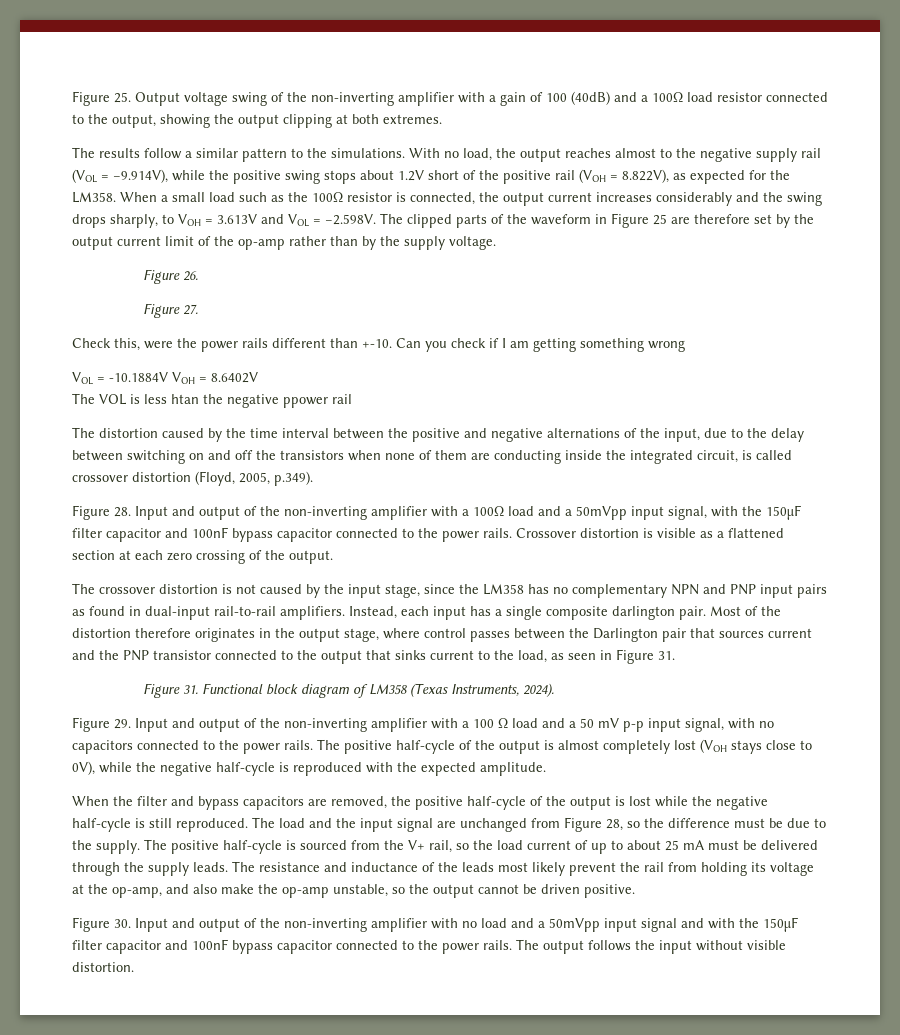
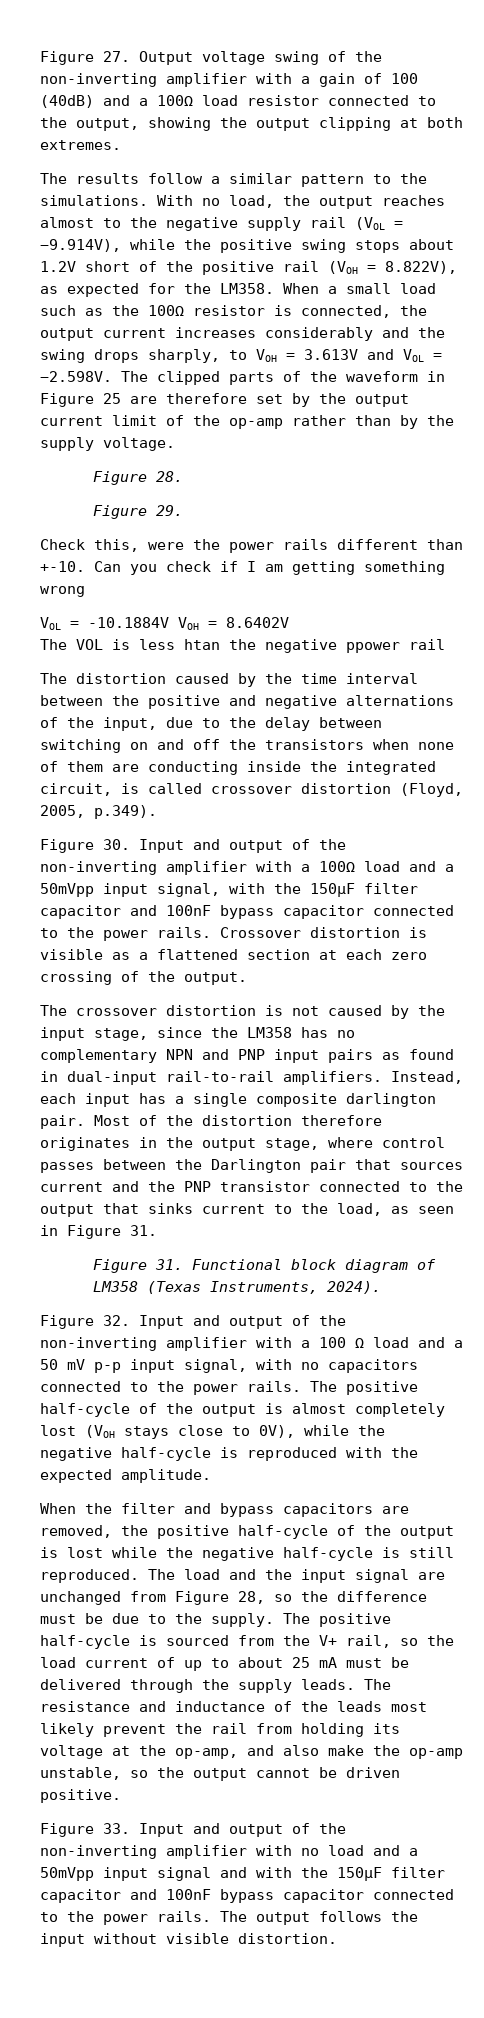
- Figure 25. Output voltage swing of the non-inverting amplifier with a gain of 100 (40dB) and a 100Ω load resistor connected to the output, showing the output clipping at both extremes.
+ Figure 27. Output voltage swing of the non-inverting amplifier with a gain of 100 (40dB) and a 100Ω load resistor connected to the output, showing the output clipping at both extremes.
- Figure 26.
- Figure 27.
+ Figure 28.
+ Figure 29.
- Figure 28. Input and output of the non-inverting amplifier with a 100Ω load and a 50mVpp input signal, with the 150µF filter capacitor and 100nF bypass capacitor connected to the power rails.
+ Figure 30. Input and output of the non-inverting amplifier with a 100Ω load and a 50mVpp input signal, with the 150µF filter capacitor and 100nF bypass capacitor connected to the power rails.
- Figure 29. Input and output of the non-inverting amplifier with a 100 Ω load and a 50 mV p-p input signal, with no capacitors connected to the power rails.
+ Figure 32. Input and output of the non-inverting amplifier with a 100 Ω load and a 50 mV p-p input signal, with no capacitors connected to the power rails.
- Figure 30. Input and output of the non-inverting amplifier with no load and a 50mVpp input signal and with the 150µF filter capacitor and 100nF bypass capacitor connected to the power rails.
+ Figure 33. Input and output of the non-inverting amplifier with no load and a 50mVpp input signal and with the 150µF filter capacitor and 100nF bypass capacitor connected to the power rails.

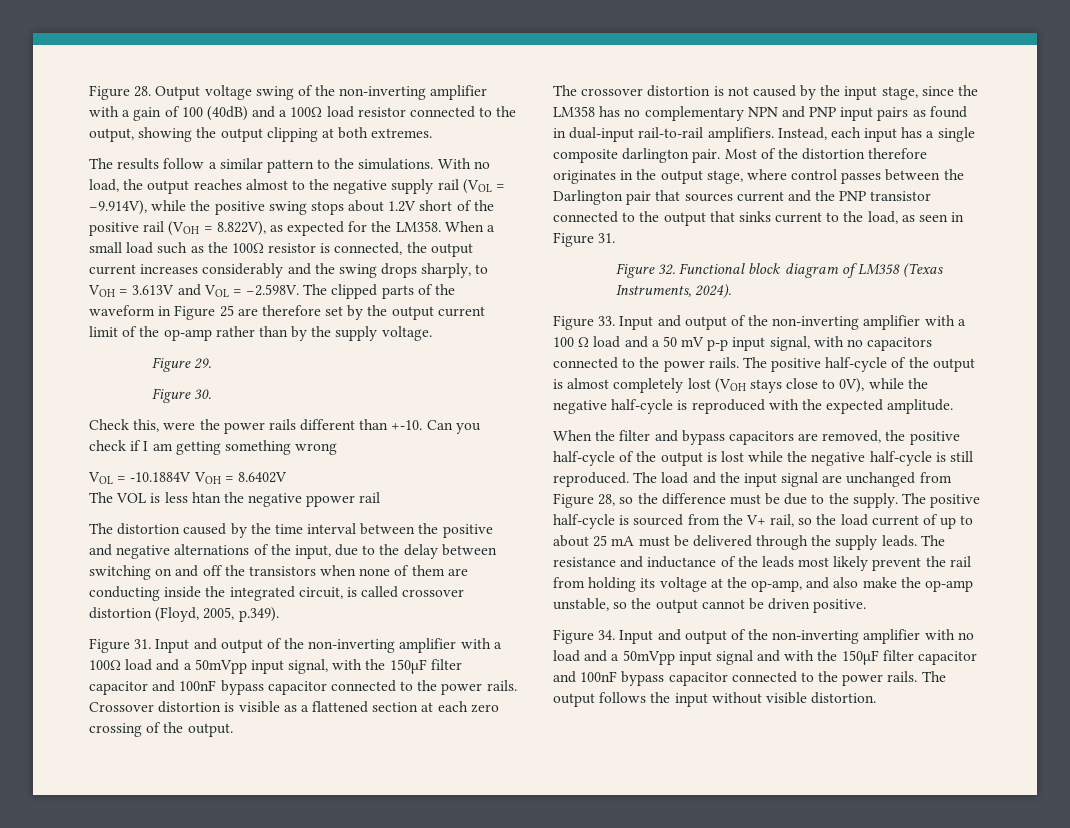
- Figure 27. Output voltage swing of the non-inverting amplifier with a gain of 100 (40dB) and a 100Ω load resistor connected to the output, showing the output clipping at both extremes.
+ Figure 28. Output voltage swing of the non-inverting amplifier with a gain of 100 (40dB) and a 100Ω load resistor connected to the output, showing the output clipping at both extremes.
- Figure 28.
  Figure 29.
+ Figure 30.
- Figure 30. Input and output of the non-inverting amplifier with a 100Ω load and a 50mVpp input signal, with the 150µF filter capacitor and 100nF bypass capacitor connected to the power rails.
+ Figure 31. Input and output of the non-inverting amplifier with a 100Ω load and a 50mVpp input signal, with the 150µF filter capacitor and 100nF bypass capacitor connected to the power rails.
- Figure 31. Functional block diagram of LM358 (Texas Instruments, 2024).
+ Figure 32. Functional block diagram of LM358 (Texas Instruments, 2024).
- Figure 32. Input and output of the non-inverting amplifier with a 100 Ω load and a 50 mV p-p input signal, with no capacitors connected to the power rails.
+ Figure 33. Input and output of the non-inverting amplifier with a 100 Ω load and a 50 mV p-p input signal, with no capacitors connected to the power rails.
- Figure 33. Input and output of the non-inverting amplifier with no load and a 50mVpp input signal and with the 150µF filter capacitor and 100nF bypass capacitor connected to the power rails.
+ Figure 34. Input and output of the non-inverting amplifier with no load and a 50mVpp input signal and with the 150µF filter capacitor and 100nF bypass capacitor connected to the power rails.

